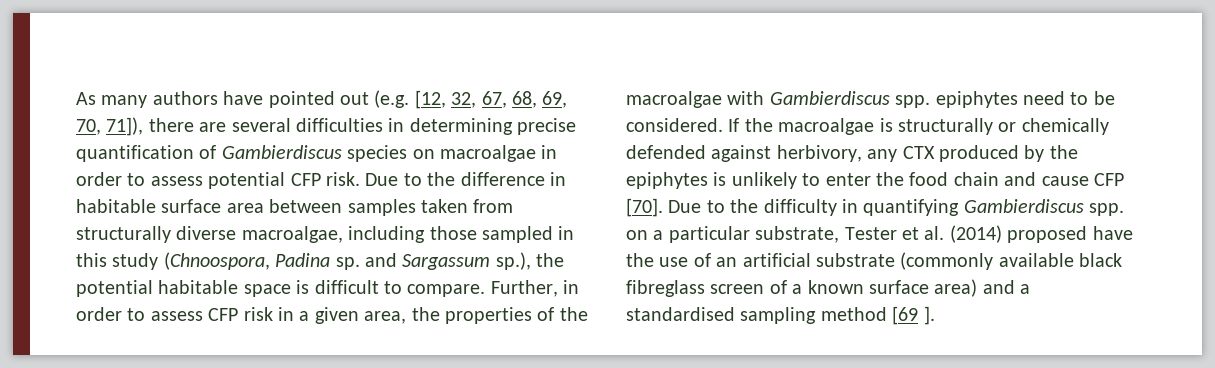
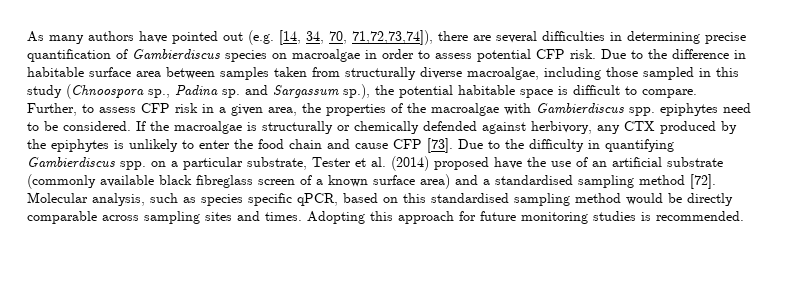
- As many authors have pointed out (e.g. [12, 32, 67, 68, 69, 70, 71]), there are several difficulties in determining precise quantification of Gambierdiscus species on macroalgae in order to assess potential CFP risk.
+ As many authors have pointed out (e.g. [14, 34, 70, 71,72,73,74]), there are several difficulties in determining precise quantification of Gambierdiscus species on macroalgae in order to assess potential CFP risk.
- Due to the difference in habitable surface area between samples taken from structurally diverse macroalgae, including those sampled in this study (Chnoospora, Padina sp. and Sargassum sp.), the potential habitable space is difficult to compare.
+ Due to the difference in habitable surface area between samples taken from structurally diverse macroalgae, including those sampled in this study (Chnoospora sp., Padina sp. and Sargassum sp.), the potential habitable space is difficult to compare.
- Further, in order to assess CFP risk in a given area, the properties of the macroalgae with Gambierdiscus spp. epiphytes need to be considered.
+ Further, to assess CFP risk in a given area, the properties of the macroalgae with Gambierdiscus spp. epiphytes need to be considered.
- If the macroalgae is structurally or chemically defended against herbivory, any CTX produced by the epiphytes is unlikely to enter the food chain and cause CFP [70].
+ If the macroalgae is structurally or chemically defended against herbivory, any CTX produced by the epiphytes is unlikely to enter the food chain and cause CFP [73].
- Due to the difficulty in quantifying Gambierdiscus spp. on a particular substrate, Tester et al. (2014) proposed have the use of an artificial substrate (commonly available black fibreglass screen of a known surface area) and a standardised sampling method [69 ].
+ Due to the difficulty in quantifying Gambierdiscus spp. on a particular substrate, Tester et al. (2014) proposed have the use of an artificial substrate (commonly available black fibreglass screen of a known surface area) and a standardised sampling method [72]. Molecular analysis, such as species specific qPCR, based on this standardised sampling method would be directly comparable across sampling sites and times. Adopting this approach for future monitoring studies is recommended.

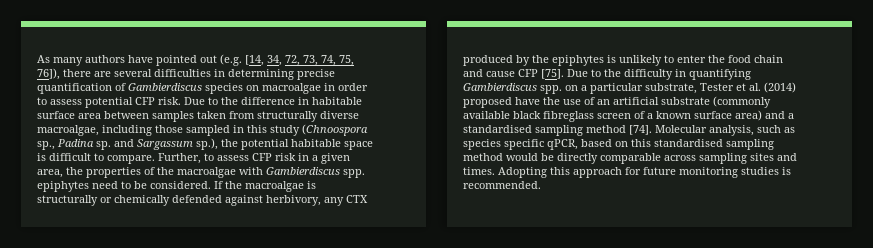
- As many authors have pointed out (e.g. [14, 34, 70, 71,72,73,74]), there are several difficulties in determining precise quantification of Gambierdiscus species on macroalgae in order to assess potential CFP risk.
+ As many authors have pointed out (e.g. [14, 34, 72, 73, 74, 75, 76]), there are several difficulties in determining precise quantification of Gambierdiscus species on macroalgae in order to assess potential CFP risk.
- If the macroalgae is structurally or chemically defended against herbivory, any CTX produced by the epiphytes is unlikely to enter the food chain and cause CFP [73].
+ If the macroalgae is structurally or chemically defended against herbivory, any CTX produced by the epiphytes is unlikely to enter the food chain and cause CFP [75].
- Due to the difficulty in quantifying Gambierdiscus spp. on a particular substrate, Tester et al. (2014) proposed have the use of an artificial substrate (commonly available black fibreglass screen of a known surface area) and a standardised sampling method [72].
+ Due to the difficulty in quantifying Gambierdiscus spp. on a particular substrate, Tester et al. (2014) proposed have the use of an artificial substrate (commonly available black fibreglass screen of a known surface area) and a standardised sampling method [74].

